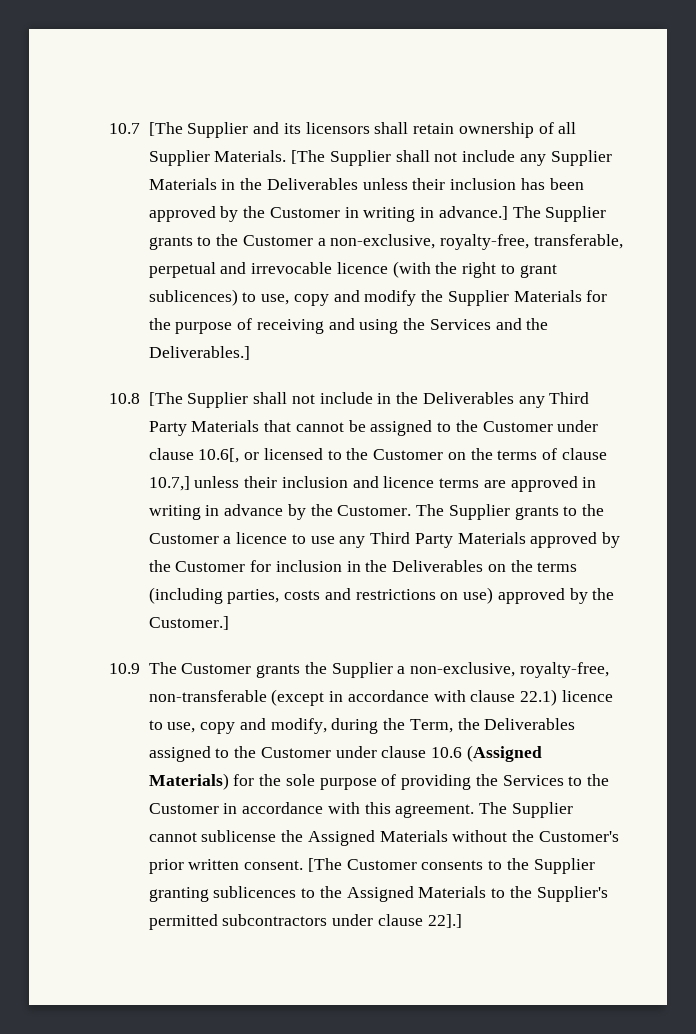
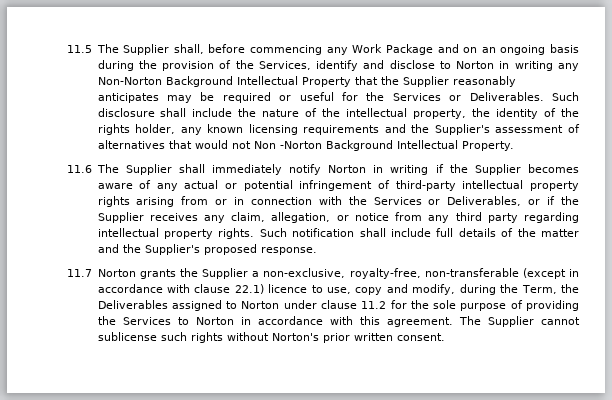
- 10.7 [The Supplier and its licensors shall retain ownership of all Supplier Materials. [The Supplier shall not include any Supplier Materials in the Deliverables unless their inclusion has been approved by the Customer in writing in advance.] The Supplier grants to the Customer a non-exclusive, royalty-free, transferable, perpetual and irrevocable licence (with the right to grant sublicences) to use, copy and modify the Supplier Materials for the purpose of receiving and using the Services and the Deliverables.]
- 10.8 [The Supplier shall not include in the Deliverables any Third Party Materials that cannot be assigned to the Customer under clause 10.6[, or licensed to the Customer on the terms of clause 10.7,] unless their inclusion and licence terms are approved in writing in advance by the Customer. The Supplier grants to the Customer a licence to use any Third Party Materials approved by the Customer for inclusion in the Deliverables on the terms (including parties, costs and restrictions on use) approved by the Customer.]
- 10.9 The Customer grants the Supplier a non-exclusive, royalty-free, non-transferable (except in accordance with clause 22.1) licence to use, copy and modify, during the Term, the Deliverables assigned to the Customer under clause 10.6 (Assigned Materials) for the sole purpose of providing the Services to the Customer in accordance with this agreement.
+ 11.5 The Supplier shall, before commencing any Work Package and on an ongoing basis during the provision of the Services, identify and disclose to Norton in writing any Non-Norton Background Intellectual Property that the Supplier reasonably anticipates may be required or useful for the Services or Deliverables. Such disclosure shall include the nature of the intellectual property, the identity of the rights holder, any known licensing requirements and the Supplier's assessment of alternatives that would not Non -Norton Background Intellectual Property.
+ 11.6 The Supplier shall immediately notify Norton in writing if the Supplier becomes aware of any actual or potential infringement of third-party intellectual property rights arising from or in connection with the Services or Deliverables, or if the Supplier receives any claim, allegation, or notice from any third party regarding intellectual property rights. Such notification shall include full details of the matter and the Supplier's proposed response.
+ 11.7 Norton grants the Supplier a non-exclusive, royalty-free, non-transferable (except in accordance with clause 22.1) licence to use, copy and modify, during the Term, the Deliverables assigned to Norton under clause 11.2 for the sole purpose of providing the Services to Norton in accordance with this agreement.
- The Supplier cannot sublicense the Assigned Materials without the Customer's prior written consent. [The Customer consents to the Supplier granting sublicences to the Assigned Materials to the Supplier's permitted subcontractors under clause 22].]
+ The Supplier cannot sublicense such rights without Norton's prior written consent.

